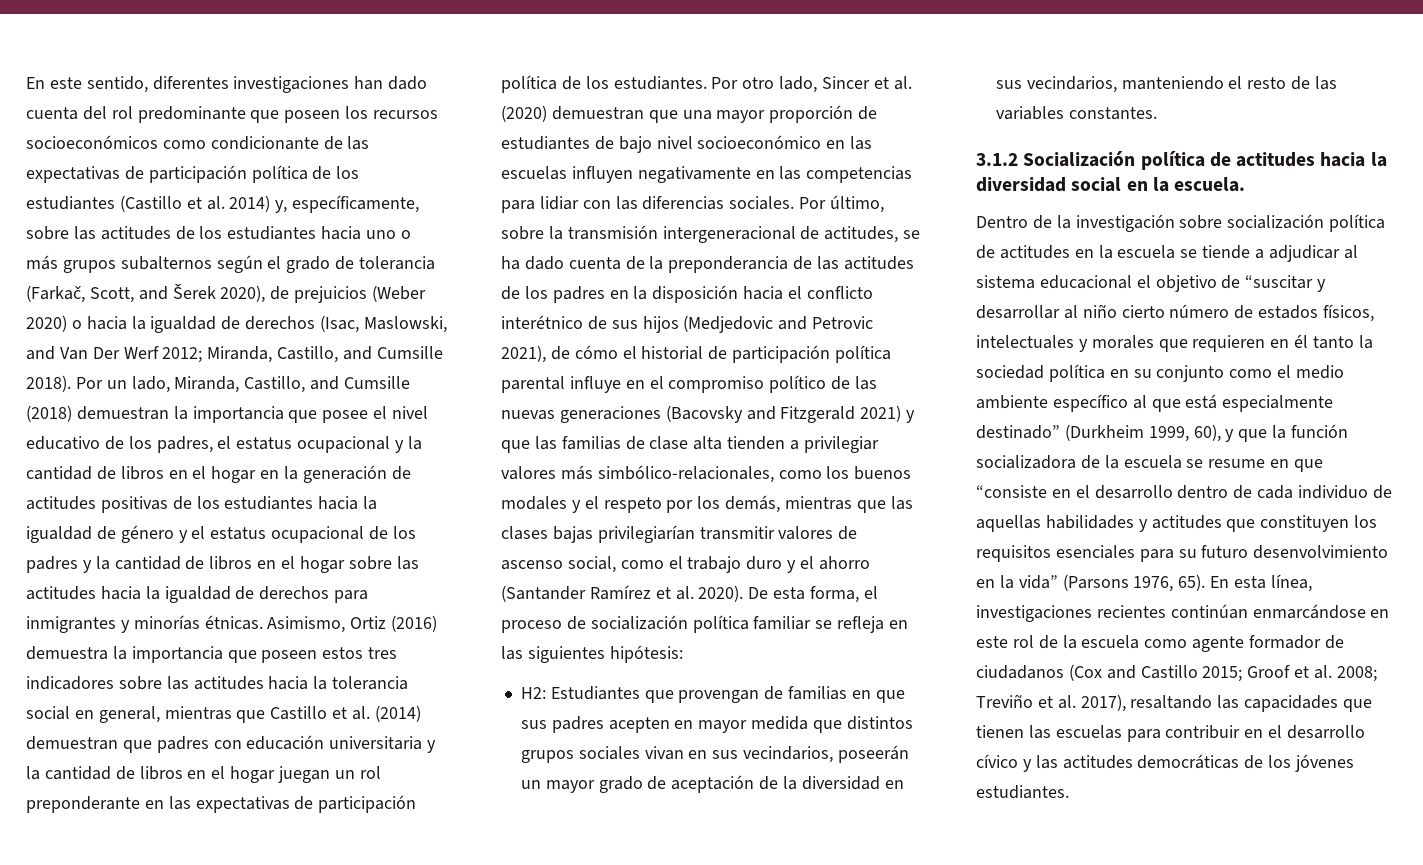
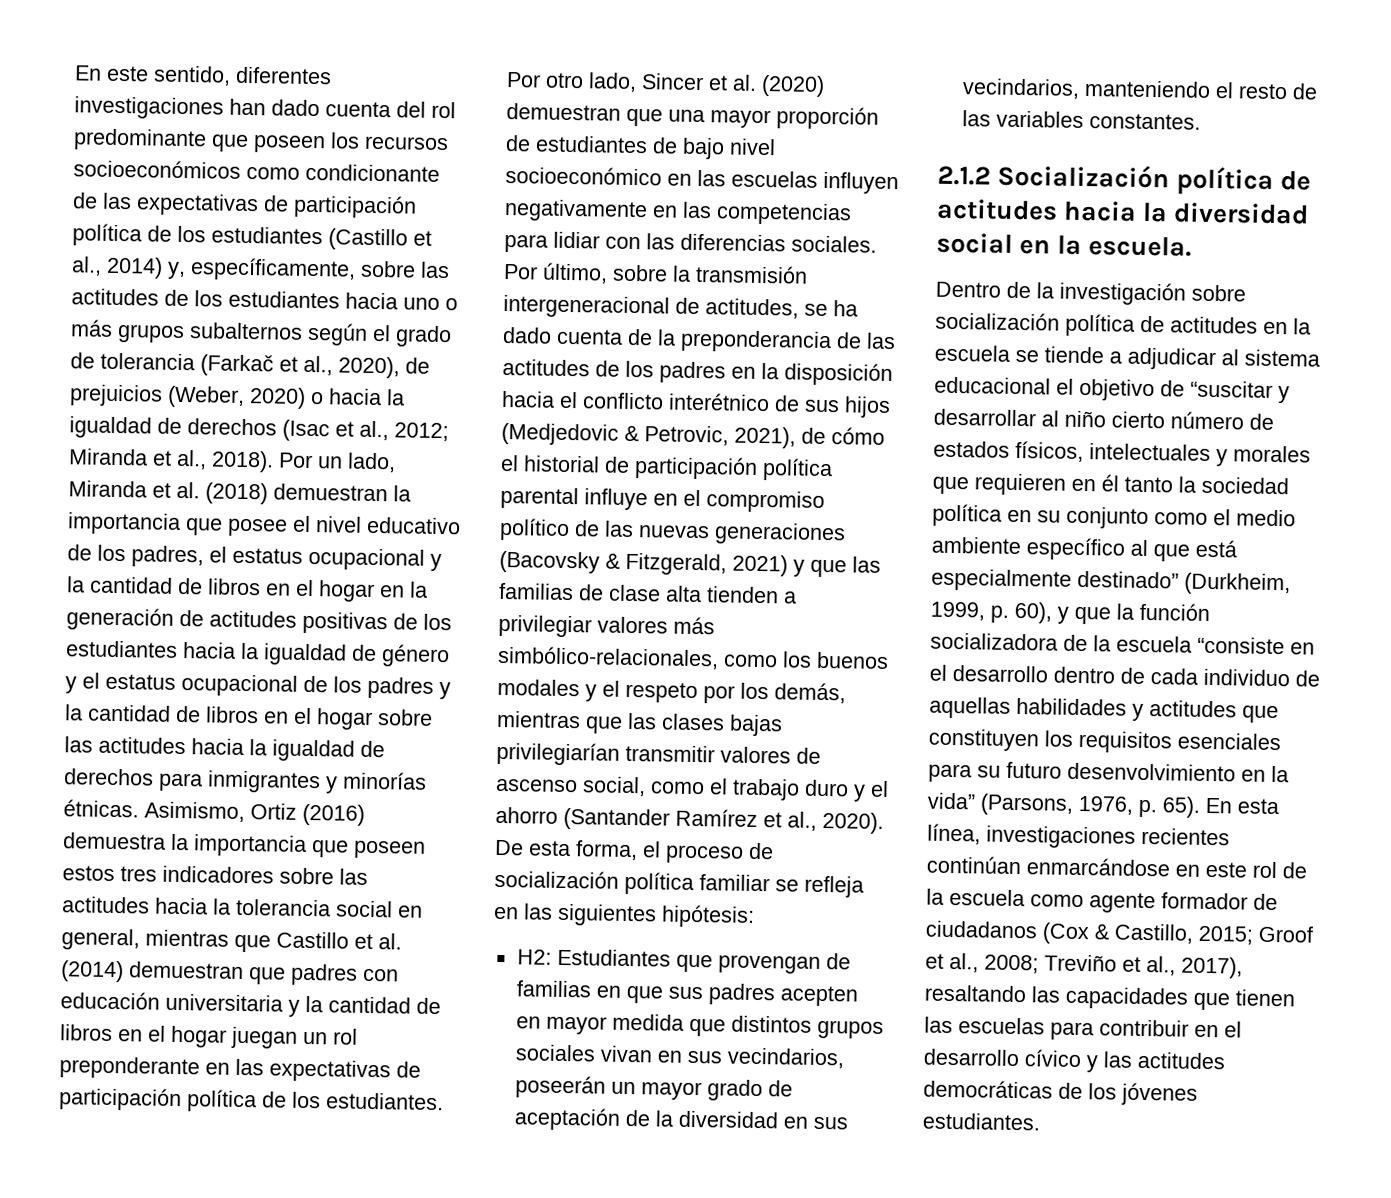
- En este sentido, diferentes investigaciones han dado cuenta del rol predominante que poseen los recursos socioeconómicos como condicionante de las expectativas de participación política de los estudiantes (Castillo et al. 2014) y, específicamente, sobre las actitudes de los estudiantes hacia uno o más grupos subalternos según el grado de tolerancia (Farkač, Scott, and Šerek 2020), de prejuicios (Weber 2020) o hacia la igualdad de derechos (Isac, Maslowski, and Van Der Werf 2012; Miranda, Castillo, and Cumsille 2018). Por un lado, Miranda, Castillo, and Cumsille (2018) demuestran la importancia que posee el nivel educativo de los padres, el estatus ocupacional y la cantidad de libros en el hogar en la generación de actitudes positivas de los estudiantes hacia la igualdad de género y el estatus ocupacional de los padres y la cantidad de libros en el hogar sobre las actitudes hacia la igualdad de derechos para inmigrantes y minorías étnicas.
+ En este sentido, diferentes investigaciones han dado cuenta del rol predominante que poseen los recursos socioeconómicos como condicionante de las expectativas de participación política de los estudiantes (Castillo et al., 2014) y, específicamente, sobre las actitudes de los estudiantes hacia uno o más grupos subalternos según el grado de tolerancia (Farkač et al., 2020), de prejuicios (Weber, 2020) o hacia la igualdad de derechos (Isac et al., 2012; Miranda et al., 2018). Por un lado, Miranda et al. (2018) demuestran la importancia que posee el nivel educativo de los padres, el estatus ocupacional y la cantidad de libros en el hogar en la generación de actitudes positivas de los estudiantes hacia la igualdad de género y el estatus ocupacional de los padres y la cantidad de libros en el hogar sobre las actitudes hacia la igualdad de derechos para inmigrantes y minorías étnicas.
- Por último, sobre la transmisión intergeneracional de actitudes, se ha dado cuenta de la preponderancia de las actitudes de los padres en la disposición hacia el conflicto interétnico de sus hijos (Medjedovic and Petrovic 2021), de cómo el historial de participación política parental influye en el compromiso político de las nuevas generaciones (Bacovsky and Fitzgerald 2021) y que las familias de clase alta tienden a privilegiar valores más simbólico-relacionales, como los buenos modales y el respeto por los demás, mientras que las clases bajas privilegiarían transmitir valores de ascenso social, como el trabajo duro y el ahorro (Santander Ramírez et al. 2020).
+ Por último, sobre la transmisión intergeneracional de actitudes, se ha dado cuenta de la preponderancia de las actitudes de los padres en la disposición hacia el conflicto interétnico de sus hijos (Medjedovic & Petrovic, 2021), de cómo el historial de participación política parental influye en el compromiso político de las nuevas generaciones (Bacovsky & Fitzgerald, 2021) y que las familias de clase alta tienden a privilegiar valores más simbólico-relacionales, como los buenos modales y el respeto por los demás, mientras que las clases bajas privilegiarían transmitir valores de ascenso social, como el trabajo duro y el ahorro (Santander Ramírez et al., 2020).
- 3.1.2 Socialización política de actitudes hacia la diversidad social en la escuela.
+ 2.1.2 Socialización política de actitudes hacia la diversidad social en la escuela.
- Dentro de la investigación sobre socialización política de actitudes en la escuela se tiende a adjudicar al sistema educacional el objetivo de “suscitar y desarrollar al niño cierto número de estados físicos, intelectuales y morales que requieren en él tanto la sociedad política en su conjunto como el medio ambiente específico al que está especialmente destinado” (Durkheim 1999, 60), y que la función socializadora de la escuela se resume en que “consiste en el desarrollo dentro de cada individuo de aquellas habilidades y actitudes que constituyen los requisitos esenciales para su futuro desenvolvimiento en la vida” (Parsons 1976, 65).
+ Dentro de la investigación sobre socialización política de actitudes en la escuela se tiende a adjudicar al sistema educacional el objetivo de “suscitar y desarrollar al niño cierto número de estados físicos, intelectuales y morales que requieren en él tanto la sociedad política en su conjunto como el medio ambiente específico al que está especialmente destinado” (Durkheim, 1999, p. 60), y que la función socializadora de la escuela “consiste en el desarrollo dentro de cada individuo de aquellas habilidades y actitudes que constituyen los requisitos esenciales para su futuro desenvolvimiento en la vida” (Parsons, 1976, p. 65).
- En esta línea, investigaciones recientes continúan enmarcándose en este rol de la escuela como agente formador de ciudadanos (Cox and Castillo 2015; Groof et al. 2008; Treviño et al. 2017), resaltando las capacidades que tienen las escuelas para contribuir en el desarrollo cívico y las actitudes democráticas de los jóvenes estudiantes.
+ En esta línea, investigaciones recientes continúan enmarcándose en este rol de la escuela como agente formador de ciudadanos (Cox & Castillo, 2015; Groof et al., 2008; Treviño et al., 2017), resaltando las capacidades que tienen las escuelas para contribuir en el desarrollo cívico y las actitudes democráticas de los jóvenes estudiantes.

